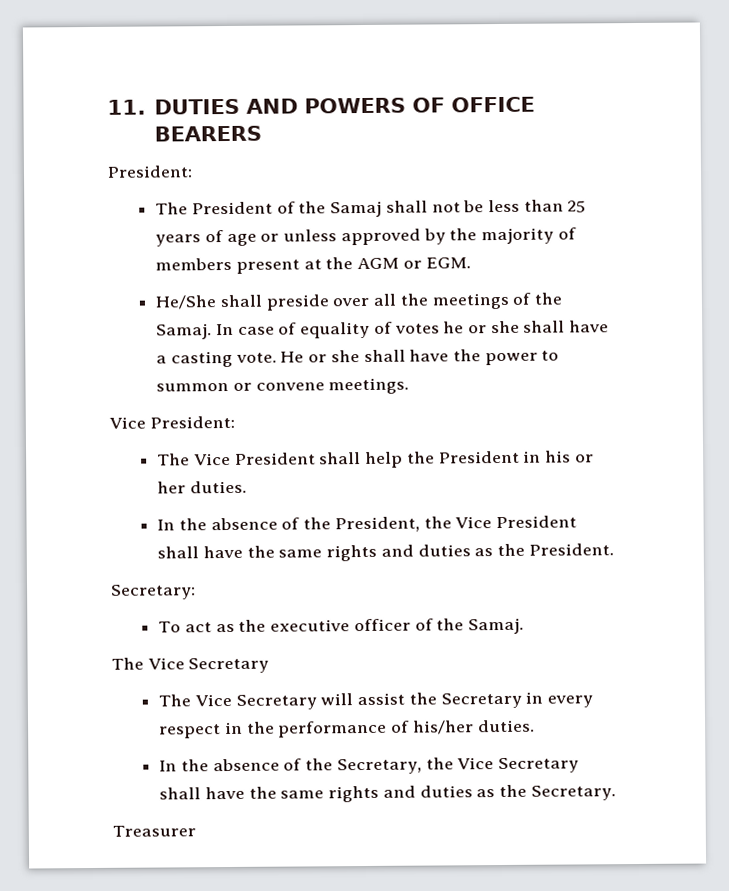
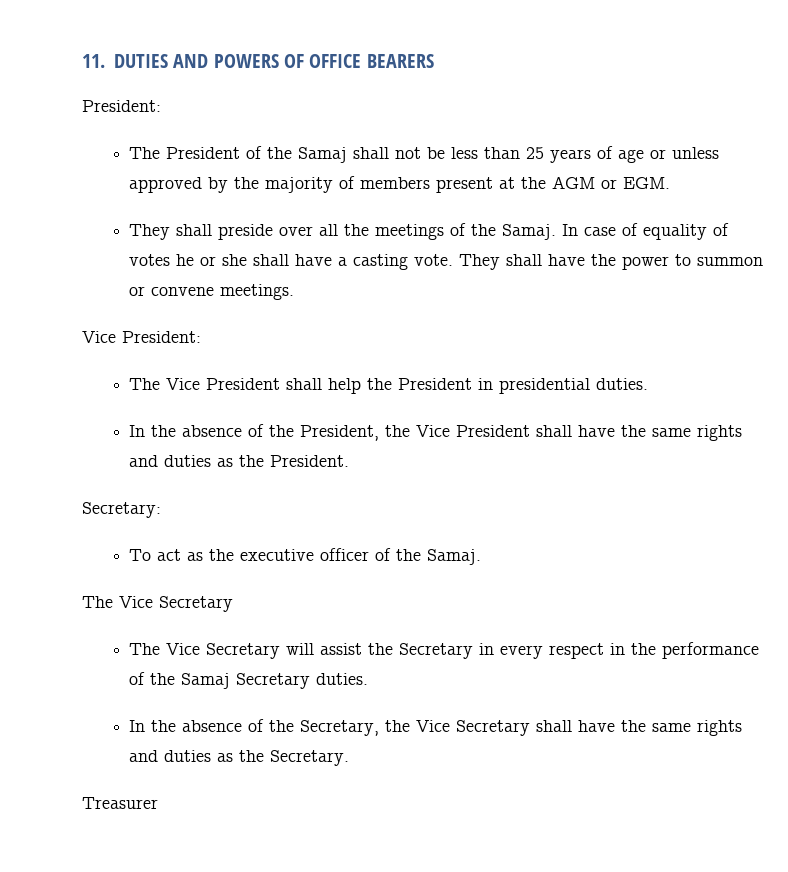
- He/She shall preside over all the meetings of the Samaj.
+ They shall preside over all the meetings of the Samaj.
- He or she shall have the power to summon or convene meetings.
+ They shall have the power to summon or convene meetings.
- The Vice President shall help the President in his or her duties.
+ The Vice President shall help the President in presidential duties.
- The Vice Secretary will assist the Secretary in every respect in the performance of his/her duties.
+ The Vice Secretary will assist the Secretary in every respect in the performance of the Samaj Secretary duties.

